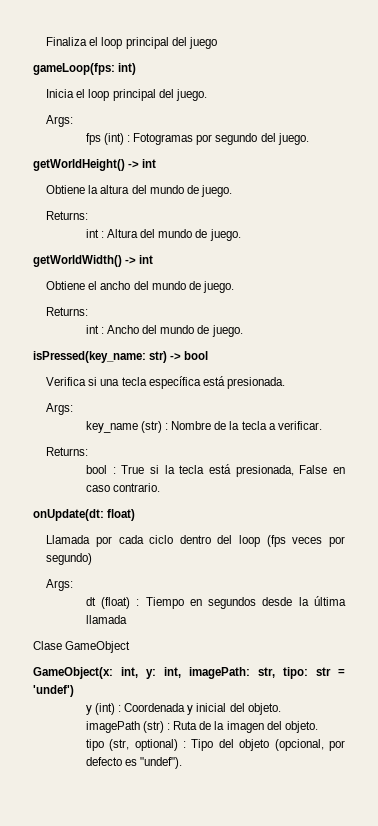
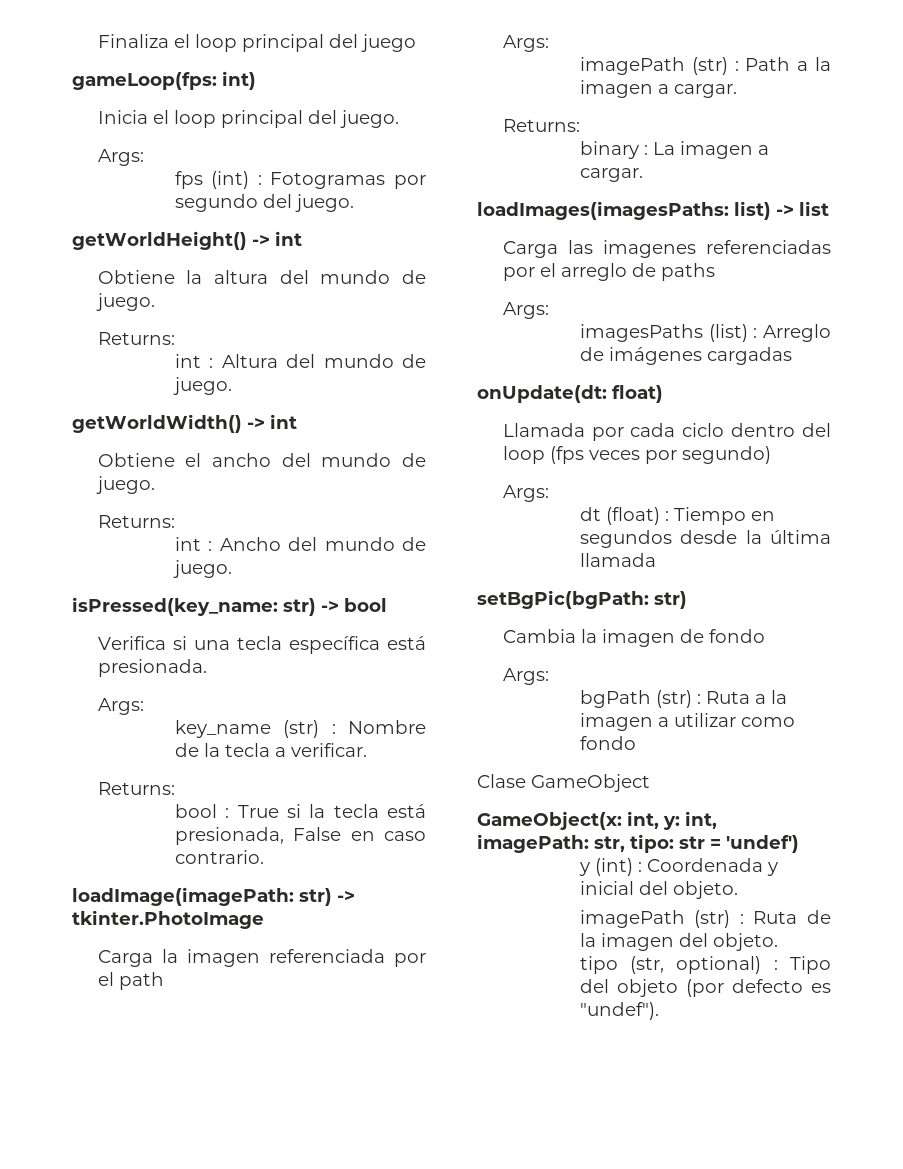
+ loadImage(imagePath: str) -> tkinter.PhotoImage
+ Carga la imagen referenciada por el path
+ Args:
+ imagePath (str) : Path a la imagen a cargar.
+ Returns:
+ binary : La imagen a cargar.
+ loadImages(imagesPaths: list) -> list
+ Carga las imagenes referenciadas por el arreglo de paths
+ Args:
+ imagesPaths (list) : Arreglo de imágenes cargadas
+ setBgPic(bgPath: str)
+ Cambia la imagen de fondo
+ Args:
+ bgPath (str) : Ruta a la imagen a utilizar como fondo
- tipo (str, optional) : Tipo del objeto (opcional, por defecto es "undef").
+ tipo (str, optional) : Tipo del objeto (por defecto es "undef").

